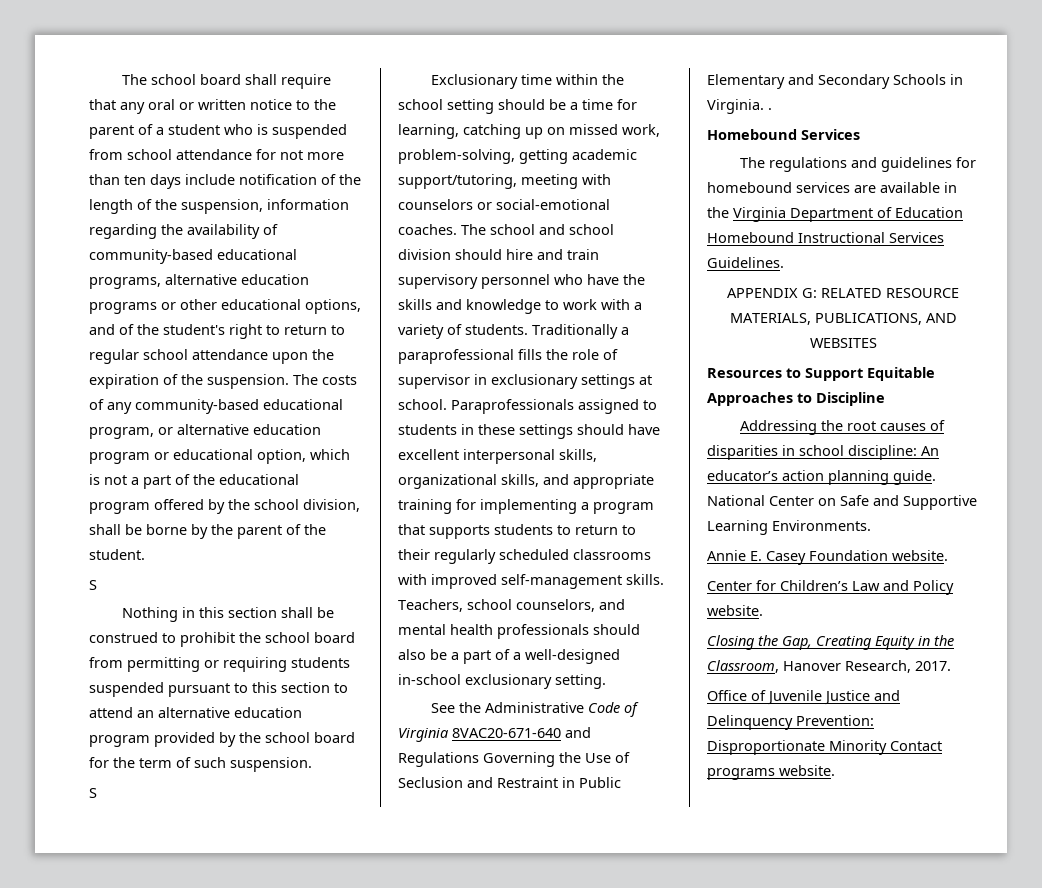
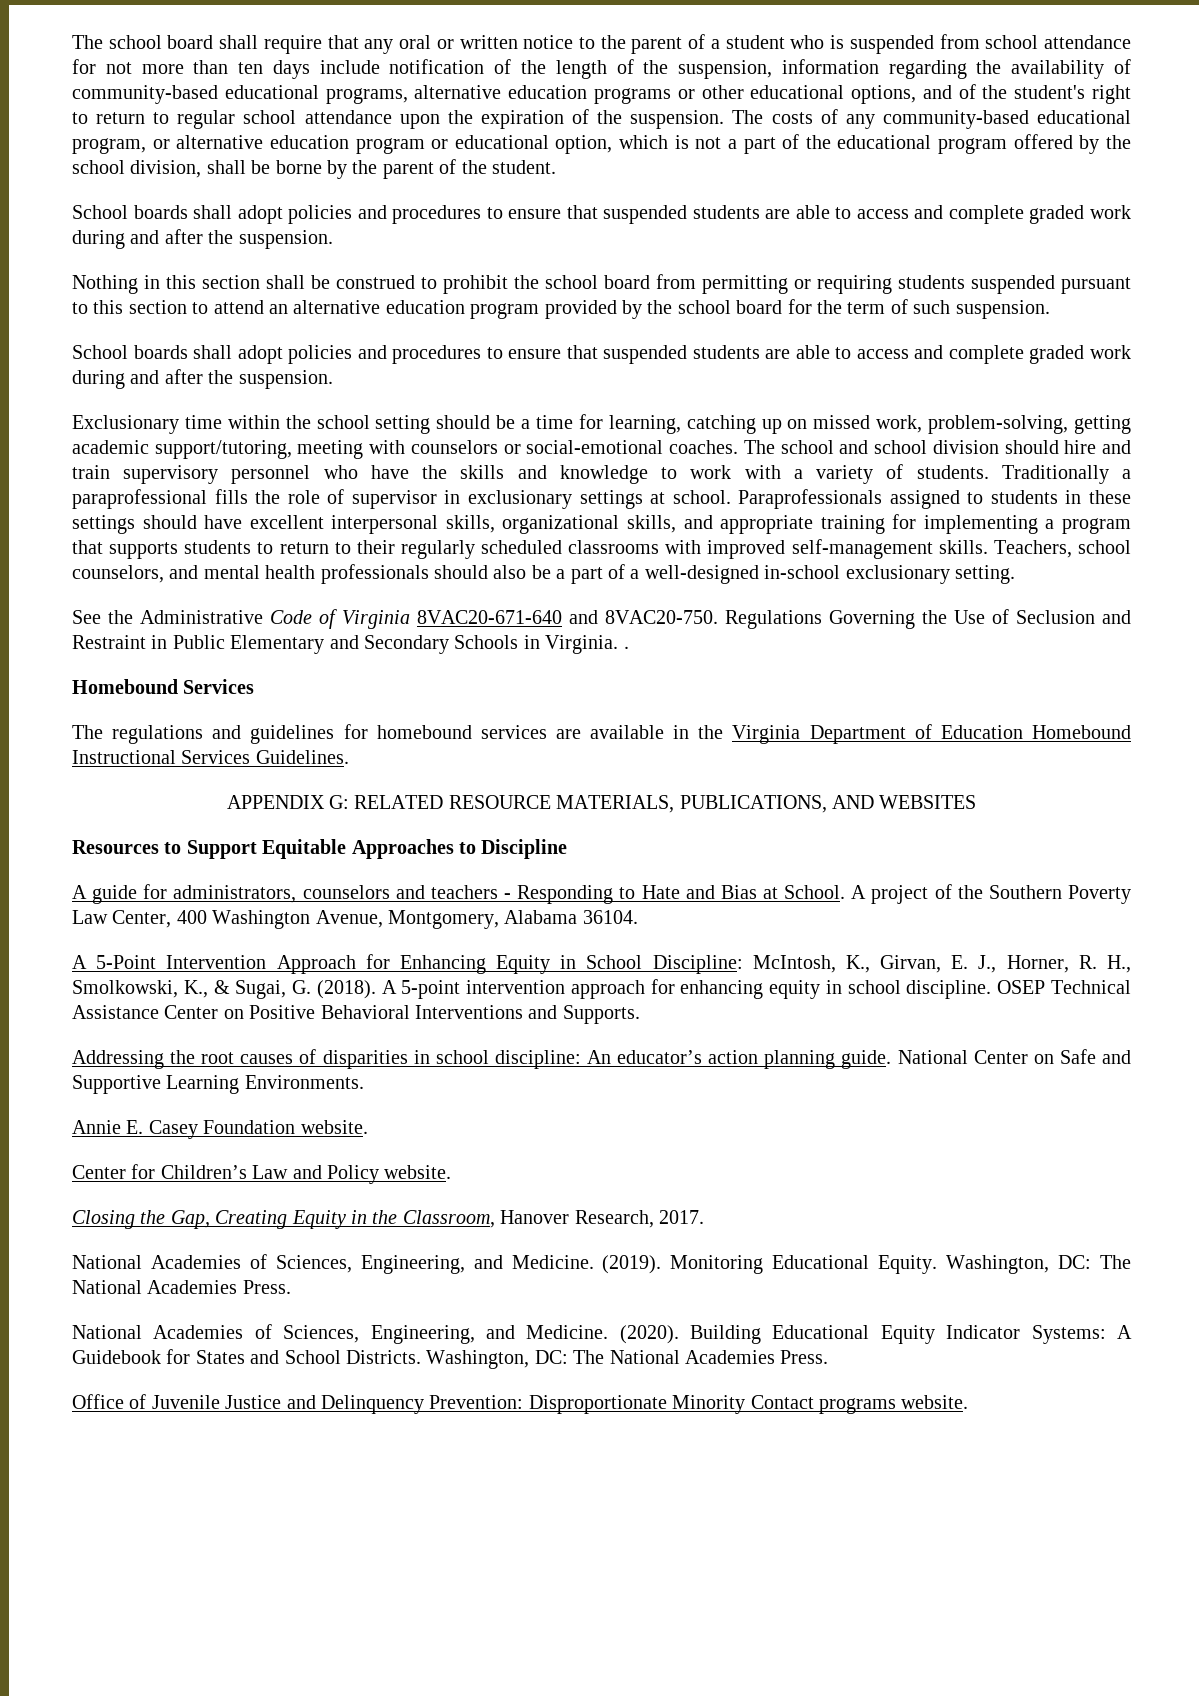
  The costs of any community-based educational program, or alternative education program or educational option, which is not a part of the educational program offered by the school division, shall be borne by the parent of the student.
- S
+ School boards shall adopt policies and procedures to ensure that suspended students are able to access and complete graded work during and after the suspension.
  Nothing in this section shall be construed to prohibit the school board from permitting or requiring students suspended pursuant to this section to attend an alternative education program provided by the school board for the term of such suspension.
- S
+ School boards shall adopt policies and procedures to ensure that suspended students are able to access and complete graded work during and after the suspension.
- See the Administrative Code of Virginia 8VAC20-671-640 and Regulations Governing the Use of Seclusion and Restraint in Public Elementary and Secondary Schools in Virginia. .
+ See the Administrative Code of Virginia 8VAC20-671-640 and 8VAC20-750. Regulations Governing the Use of Seclusion and Restraint in Public Elementary and Secondary Schools in Virginia. .
+ A guide for administrators, counselors and teachers - Responding to Hate and Bias at School. A project of the Southern Poverty Law Center, 400 Washington Avenue, Montgomery, Alabama 36104.
+ A 5-Point Intervention Approach for Enhancing Equity in School Discipline: McIntosh, K., Girvan, E. J., Horner, R. H., Smolkowski, K., & Sugai, G. (2018). A 5-point intervention approach for enhancing equity in school discipline. OSEP Technical Assistance Center on Positive Behavioral Interventions and Supports.
+ National Academies of Sciences, Engineering, and Medicine. (2019). Monitoring Educational Equity. Washington, DC: The National Academies Press.
+ National Academies of Sciences, Engineering, and Medicine. (2020). Building Educational Equity Indicator Systems: A Guidebook for States and School Districts. Washington, DC: The National Academies Press.

